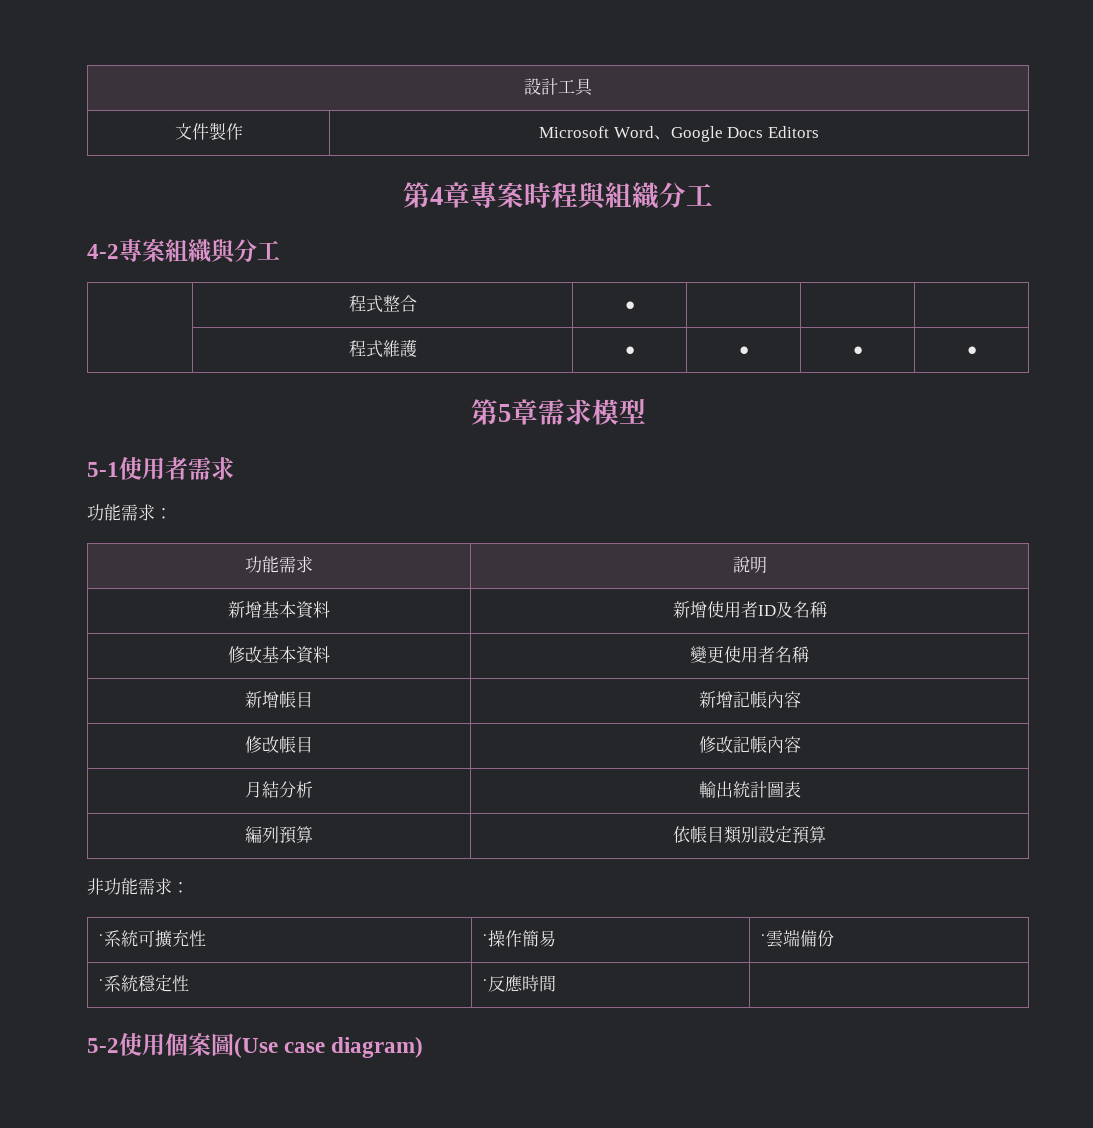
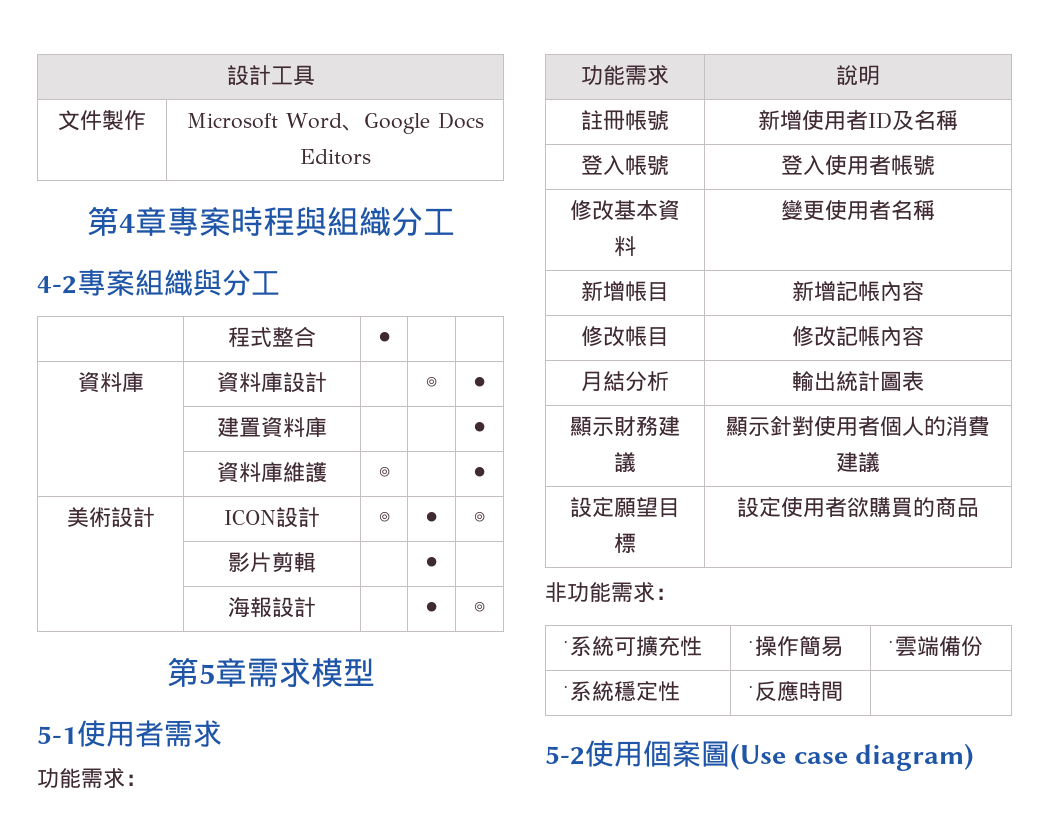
- | 程式整合 | ● | | |
- | 程式維護 | ● | ● | ● | ●
+ | 程式整合 | ● | |
+ 資料庫 | 資料庫設計 | | ◎ | ●
+ | 建置資料庫 | | | ●
+ | 資料庫維護 | ◎ | | ●
+ 美術設計 | ICON設計 | ◎ | ● | ◎
+ | 影片剪輯 | | ● |
+ | 海報設計 | | ● | ◎
- 新增基本資料 | 新增使用者ID及名稱
+ 註冊帳號 | 新增使用者ID及名稱
+ 登入帳號 | 登入使用者帳號
- 編列預算 | 依帳目類別設定預算
+ 顯示財務建議 | 顯示針對使用者個人的消費建議
+ 設定願望目標 | 設定使用者欲購買的商品

